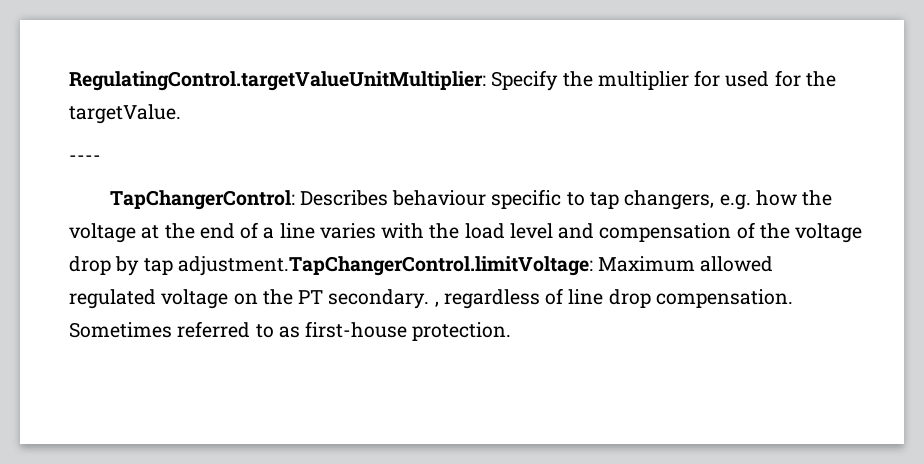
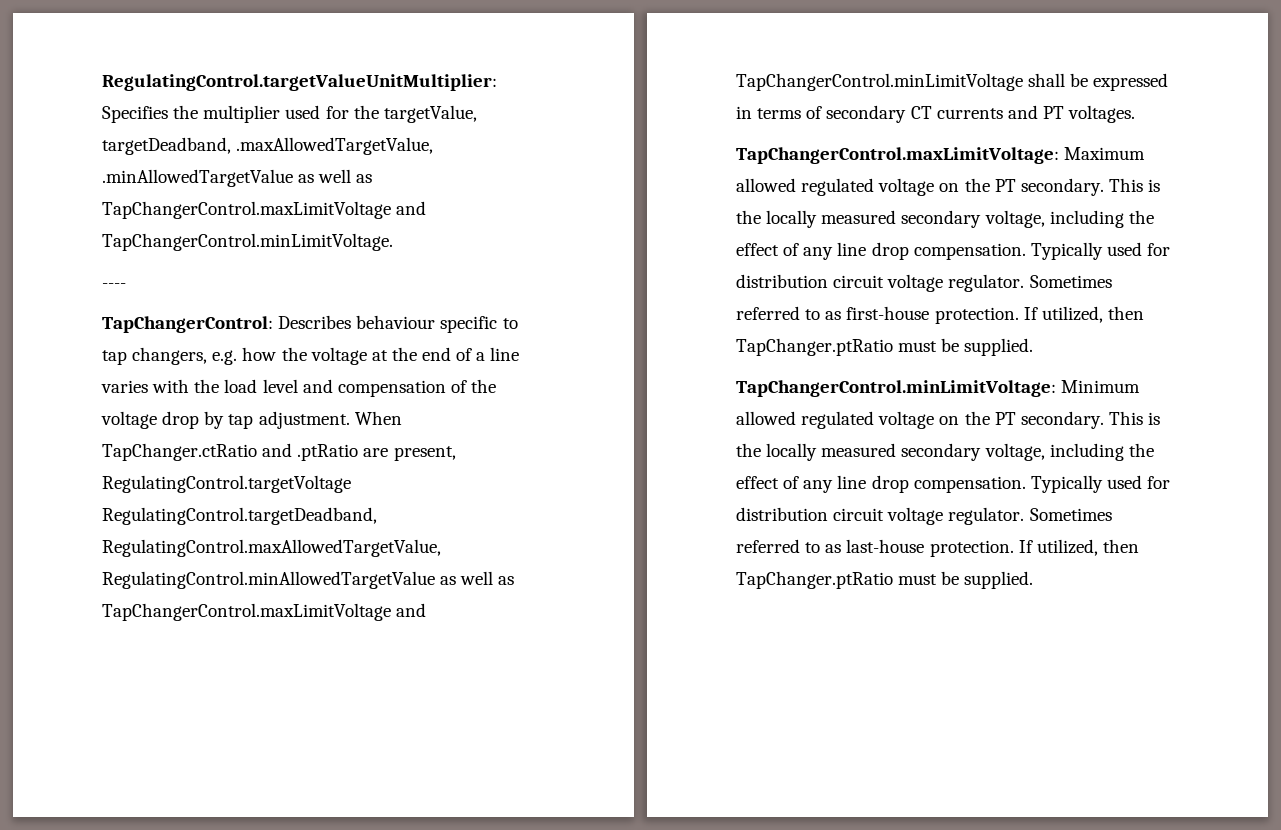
- RegulatingControl.targetValueUnitMultiplier: Specify the multiplier for used for the targetValue.
+ RegulatingControl.targetValueUnitMultiplier: Specifies the multiplier used for the targetValue, targetDeadband, .maxAllowedTargetValue, .minAllowedTargetValue as well as TapChangerControl.maxLimitVoltage and TapChangerControl.minLimitVoltage.
- TapChangerControl: Describes behaviour specific to tap changers, e.g. how the voltage at the end of a line varies with the load level and compensation of the voltage drop by tap adjustment.TapChangerControl.limitVoltage: Maximum allowed regulated voltage on the PT secondary. , regardless of line drop compensation.
+ TapChangerControl: Describes behaviour specific to tap changers, e.g. how the voltage at the end of a line varies with the load level and compensation of the voltage drop by tap adjustment. When TapChanger.ctRatio and .ptRatio are present, RegulatingControl.targetVoltage RegulatingControl.targetDeadband, RegulatingControl.maxAllowedTargetValue, RegulatingControl.minAllowedTargetValue as well as TapChangerControl.maxLimitVoltage and TapChangerControl.minLimitVoltage shall be expressed in terms of secondary CT currents and PT voltages.
+ TapChangerControl.maxLimitVoltage: Maximum allowed regulated voltage on the PT secondary. This is the locally measured secondary voltage, including the effect of any line drop compensation. Typically used for distribution circuit voltage regulator.
- Sometimes referred to as first-house protection.
+ Sometimes referred to as first-house protection. If utilized, then TapChanger.ptRatio must be supplied.
+ TapChangerControl.minLimitVoltage: Minimum allowed regulated voltage on the PT secondary. This is the locally measured secondary voltage, including the effect of any line drop compensation. Typically used for distribution circuit voltage regulator. Sometimes referred to as last-house protection. If utilized, then TapChanger.ptRatio must be supplied.

